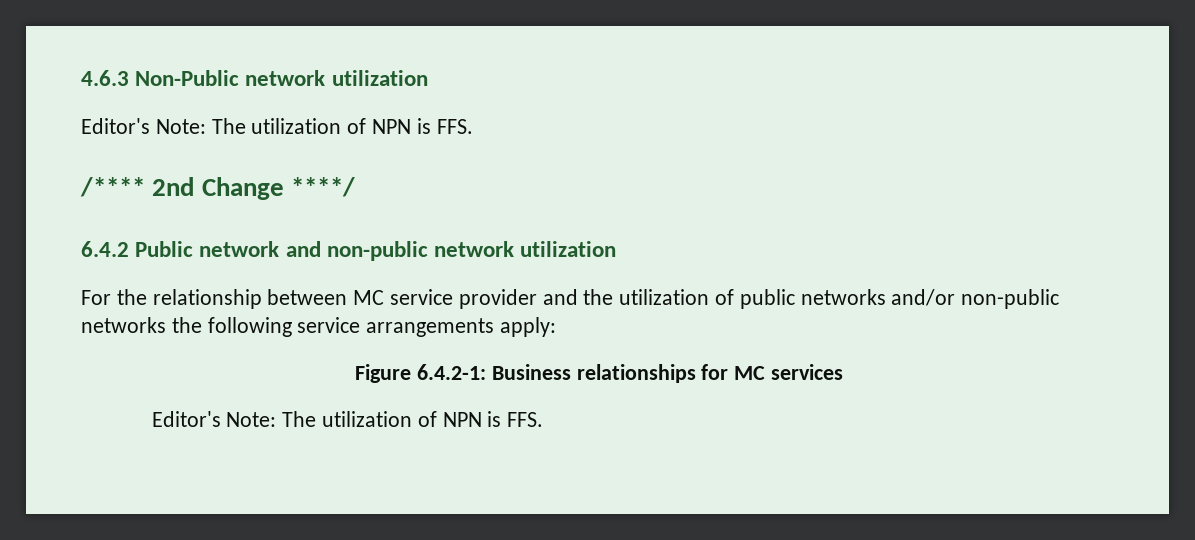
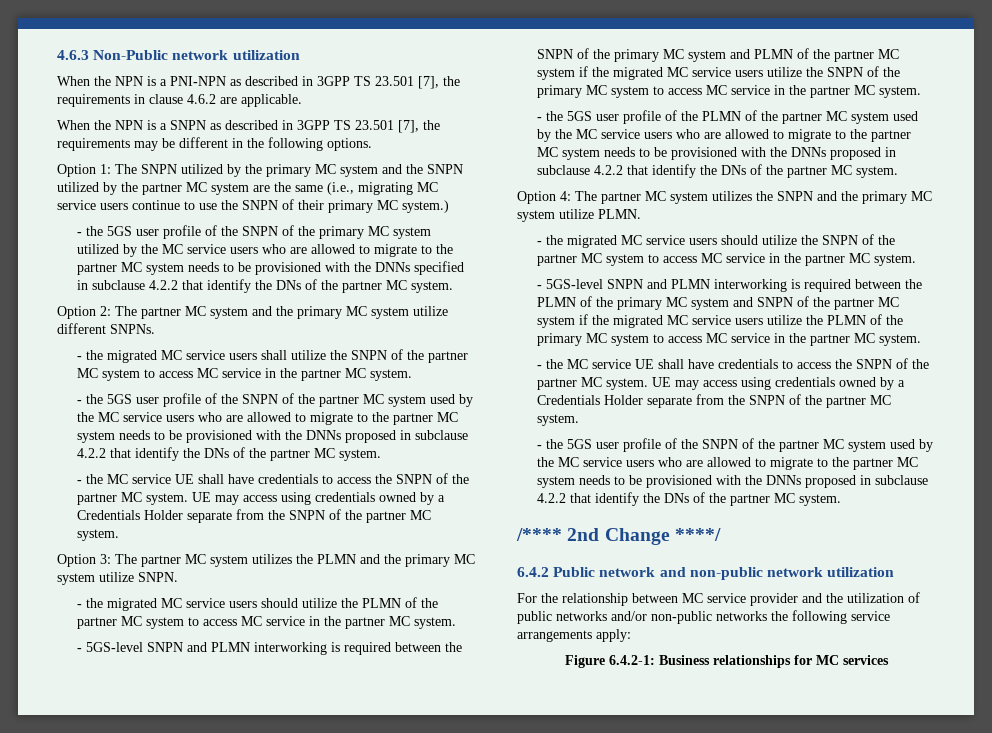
  4.6.3 Non-Public network utilization
- Editor's Note: The utilization of NPN is FFS.
+ When the NPN is a PNI-NPN as described in 3GPP TS 23.501 [7], the requirements in clause 4.6.2 are applicable.
+ When the NPN is a SNPN as described in 3GPP TS 23.501 [7], the requirements may be different in the following options.
+ Option 1: The SNPN utilized by the primary MC system and the SNPN utilized by the partner MC system are the same (i.e., migrating MC service users continue to use the SNPN of their primary MC system.)
+ - the 5GS user profile of the SNPN of the primary MC system utilized by the MC service users who are allowed to migrate to the partner MC system needs to be provisioned with the DNNs specified in subclause 4.2.2 that identify the DNs of the partner MC system.
+ Option 2: The partner MC system and the primary MC system utilize different SNPNs.
+ - the migrated MC service users shall utilize the SNPN of the partner MC system to access MC service in the partner MC system.
+ - the 5GS user profile of the SNPN of the partner MC system used by the MC service users who are allowed to migrate to the partner MC system needs to be provisioned with the DNNs proposed in subclause 4.2.2 that identify the DNs of the partner MC system.
+ - the MC service UE shall have credentials to access the SNPN of the partner MC system. UE may access using credentials owned by a Credentials Holder separate from the SNPN of the partner MC system.
+ Option 3: The partner MC system utilizes the PLMN and the primary MC system utilize SNPN.
+ - the migrated MC service users should utilize the PLMN of the partner MC system to access MC service in the partner MC system.
+ - 5GS-level SNPN and PLMN interworking is required between the SNPN of the primary MC system and PLMN of the partner MC system if the migrated MC service users utilize the SNPN of the primary MC system to access MC service in the partner MC system.
+ - the 5GS user profile of the PLMN of the partner MC system used by the MC service users who are allowed to migrate to the partner MC system needs to be provisioned with the DNNs proposed in subclause 4.2.2 that identify the DNs of the partner MC system.
+ Option 4: The partner MC system utilizes the SNPN and the primary MC system utilize PLMN.
+ - the migrated MC service users should utilize the SNPN of the partner MC system to access MC service in the partner MC system.
+ - 5GS-level SNPN and PLMN interworking is required between the PLMN of the primary MC system and SNPN of the partner MC system if the migrated MC service users utilize the PLMN of the primary MC system to access MC service in the partner MC system.
+ - the MC service UE shall have credentials to access the SNPN of the partner MC system. UE may access using credentials owned by a Credentials Holder separate from the SNPN of the partner MC system.
+ - the 5GS user profile of the SNPN of the partner MC system used by the MC service users who are allowed to migrate to the partner MC system needs to be provisioned with the DNNs proposed in subclause 4.2.2 that identify the DNs of the partner MC system.
  Figure 6.4.2-1: Business relationships for MC services
- Editor's Note: The utilization of NPN is FFS.

